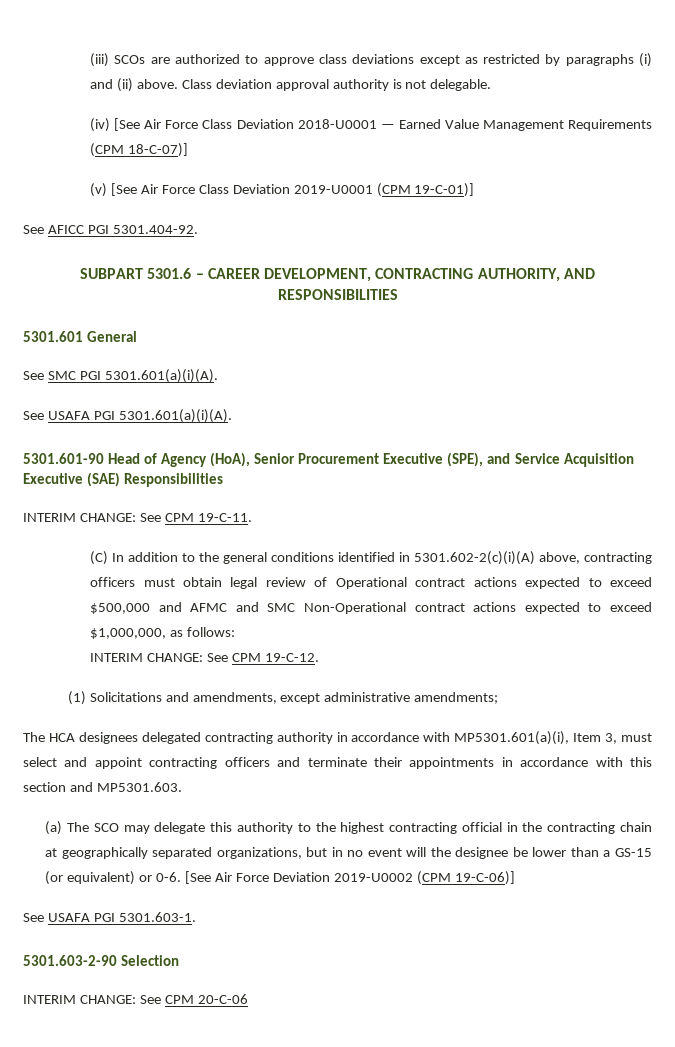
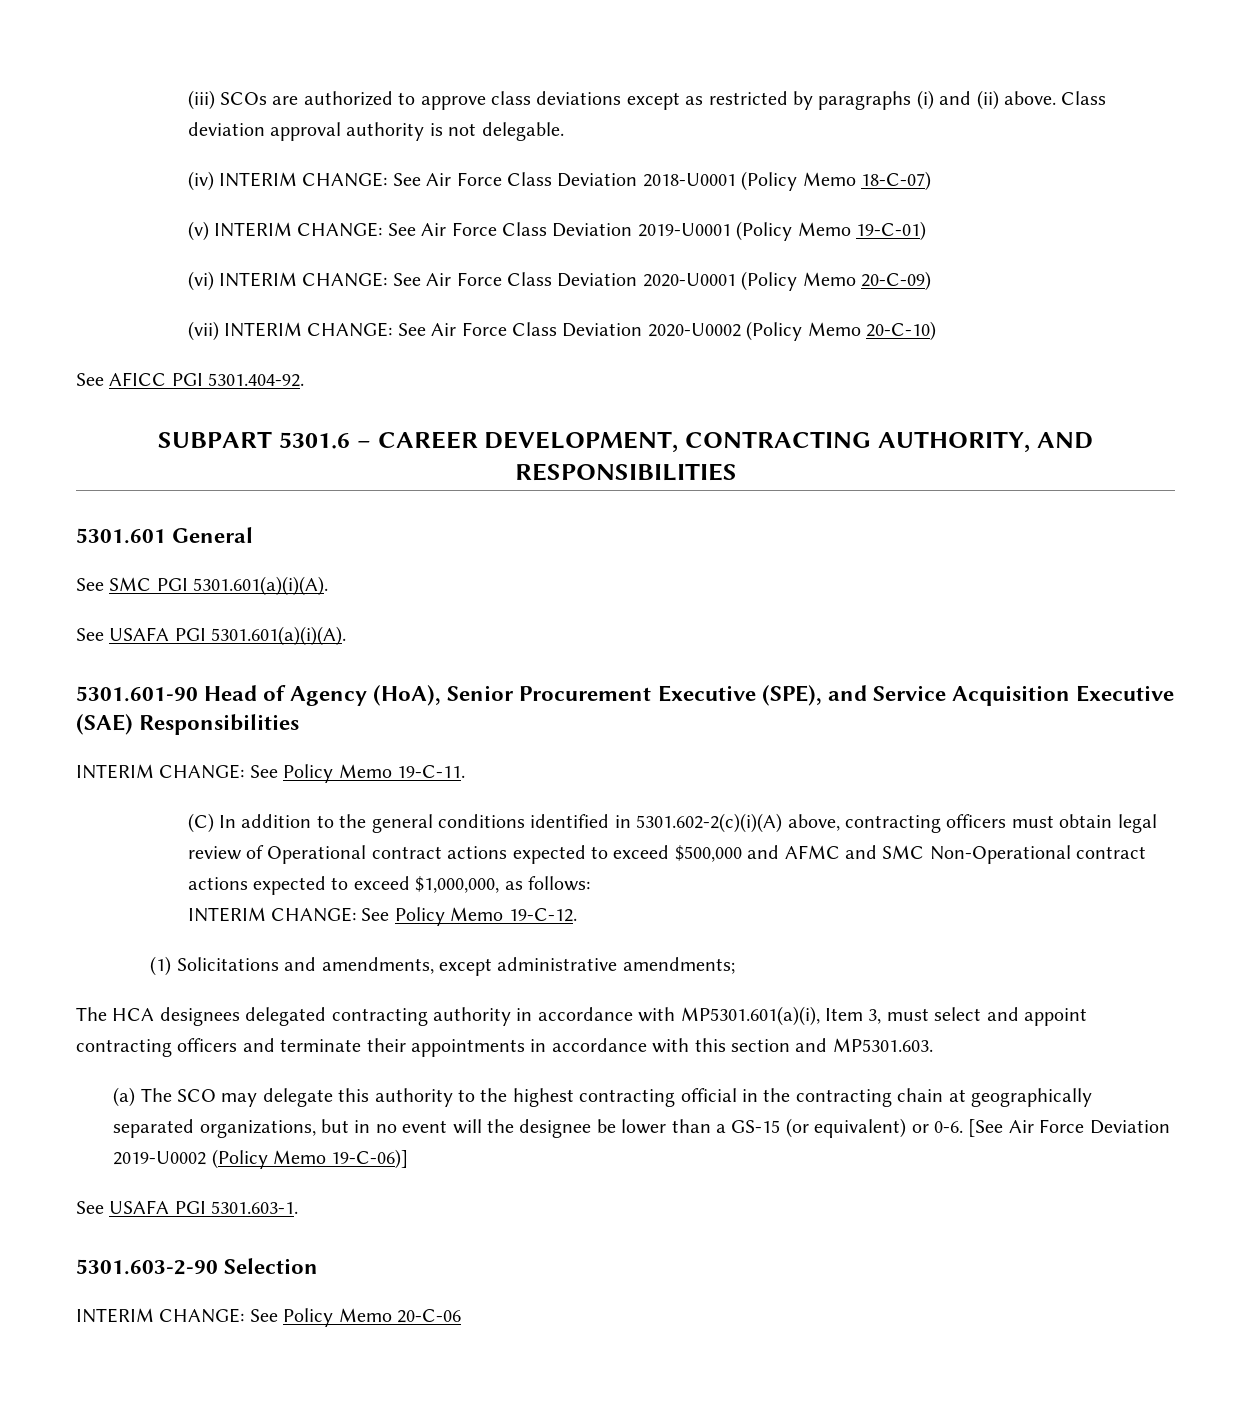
- (iv) [See Air Force Class Deviation 2018-U0001 — Earned Value Management Requirements (CPM 18-C-07)]
- (v) [See Air Force Class Deviation 2019-U0001 (CPM 19-C-01)]
+ (iv) INTERIM CHANGE: See Air Force Class Deviation 2018-U0001 (Policy Memo 18-C-07)
+ (v) INTERIM CHANGE: See Air Force Class Deviation 2019-U0001 (Policy Memo 19-C-01)
+ (vi) INTERIM CHANGE: See Air Force Class Deviation 2020-U0001 (Policy Memo 20-C-09)
+ (vii) INTERIM CHANGE: See Air Force Class Deviation 2020-U0002 (Policy Memo 20-C-10)
- INTERIM CHANGE: See CPM 19-C-11.
+ INTERIM CHANGE: See Policy Memo 19-C-11.
- INTERIM CHANGE: See CPM 19-C-12.
+ INTERIM CHANGE: See Policy Memo 19-C-12.
- [See Air Force Deviation 2019-U0002 (CPM 19-C-06)]
+ [See Air Force Deviation 2019-U0002 (Policy Memo 19-C-06)]
- INTERIM CHANGE: See CPM 20-C-06
+ INTERIM CHANGE: See Policy Memo 20-C-06

